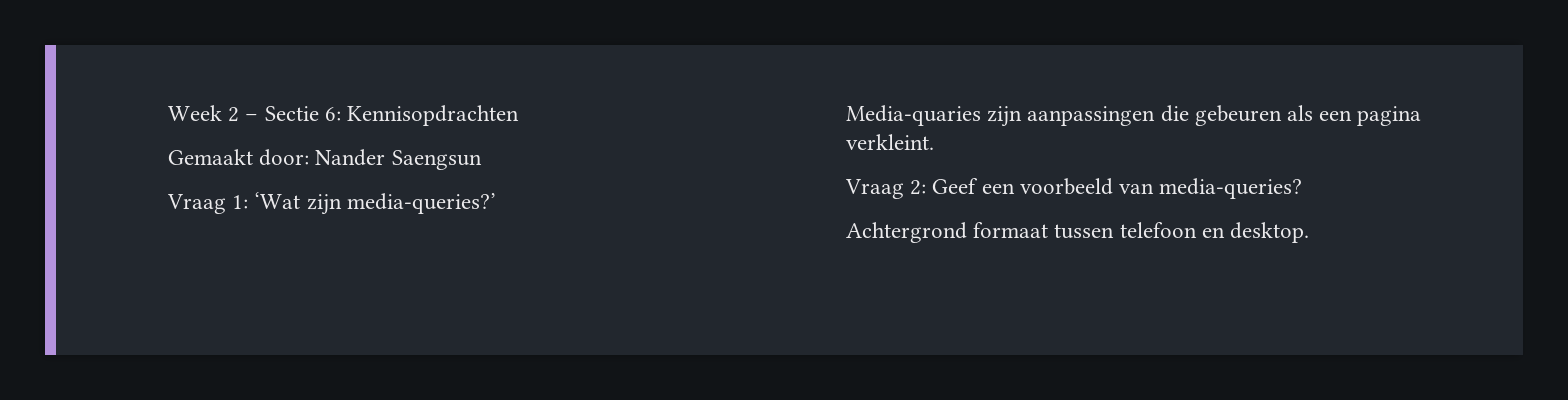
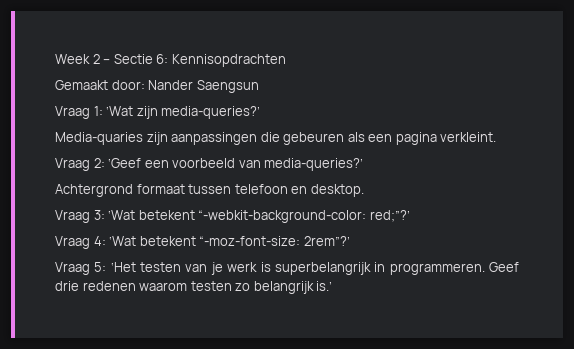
- Vraag 2: Geef een voorbeeld van media-queries?
+ Vraag 2: ‘Geef een voorbeeld van media-queries?’
+ Vraag 3: ‘Wat betekent “-webkit-background-color: red;”?’
+ Vraag 4: ‘Wat betekent “-moz-font-size: 2rem”?’
+ Vraag 5: ‘Het testen van je werk is superbelangrijk in programmeren. Geef drie redenen waarom testen zo belangrijk is.’

